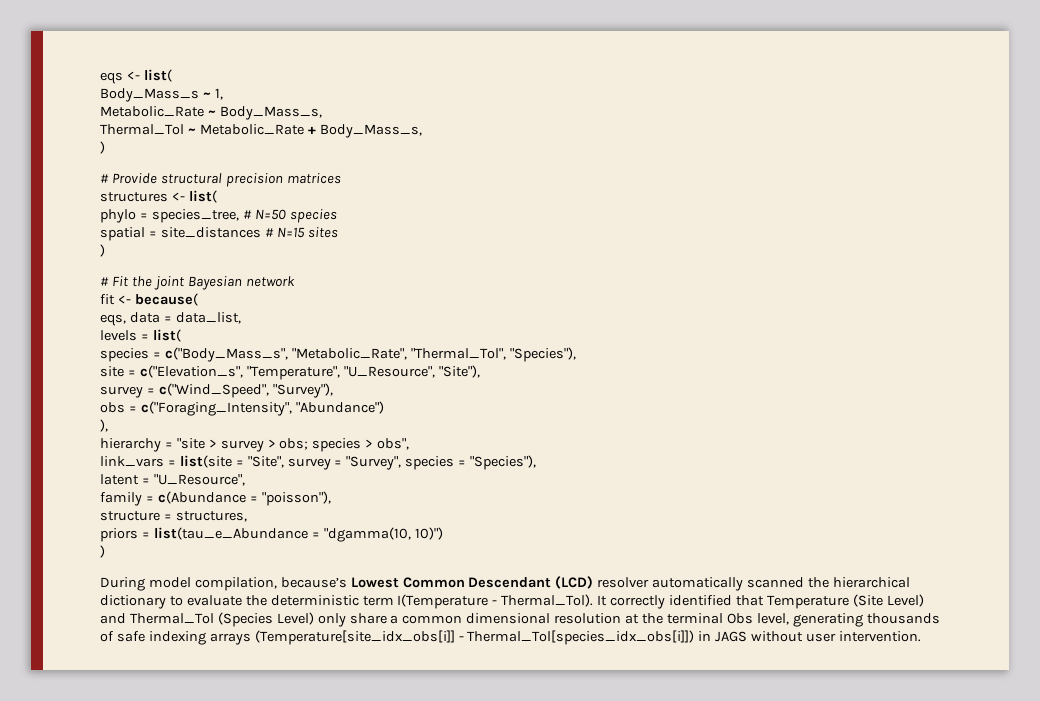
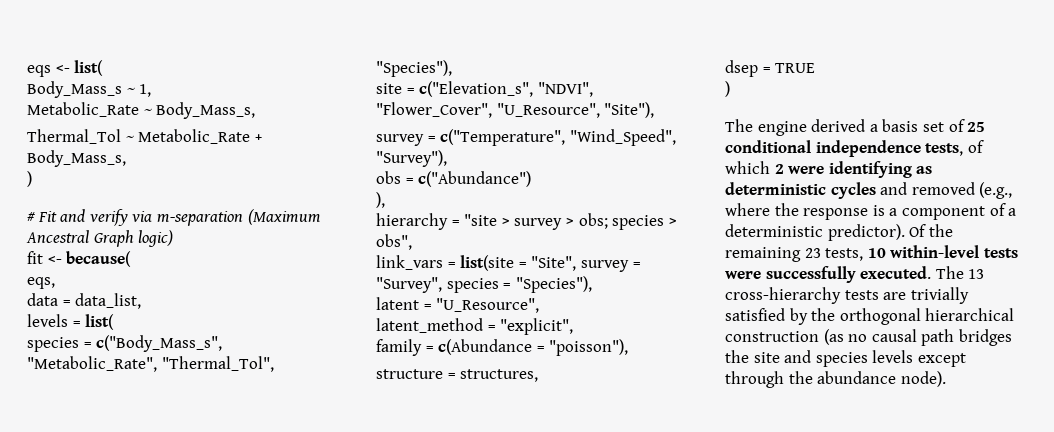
- # Provide structural precision matrices
- structures <- list(
- phylo = species_tree, # N=50 species
- spatial = site_distances # N=15 sites
- )
- # Fit the joint Bayesian network
+ # Fit and verify via m-separation (Maximum Ancestral Graph logic)
- eqs, data = data_list,
+ eqs,
+ data = data_list,
- site = c("Elevation_s", "Temperature", "U_Resource", "Site"),
+ site = c("Elevation_s", "NDVI", "Flower_Cover", "U_Resource", "Site"),
- survey = c("Wind_Speed", "Survey"),
+ survey = c("Temperature", "Wind_Speed", "Survey"),
- obs = c("Foraging_Intensity", "Abundance")
+ obs = c("Abundance")
+ latent_method = "explicit",
- priors = list(tau_e_Abundance = "dgamma(10, 10)")
+ dsep = TRUE
  )
- During model compilation, because’s Lowest Common Descendant (LCD) resolver automatically scanned the hierarchical dictionary to evaluate the deterministic term I(Temperature - Thermal_Tol). It correctly identified that Temperature (Site Level) and Thermal_Tol (Species Level) only share a common dimensional resolution at the terminal Obs level, generating thousands of safe indexing arrays (Temperature[site_idx_obs[i]] - Thermal_Tol[species_idx_obs[i]]) in JAGS without user intervention.
+ The engine derived a basis set of 25 conditional independence tests, of which 2 were identifying as deterministic cycles and removed (e.g., where the response is a component of a deterministic predictor). Of the remaining 23 tests, 10 within-level tests were successfully executed. The 13 cross-hierarchy tests are trivially satisfied by the orthogonal hierarchical construction (as no causal path bridges the site and species levels except through the abundance node).

